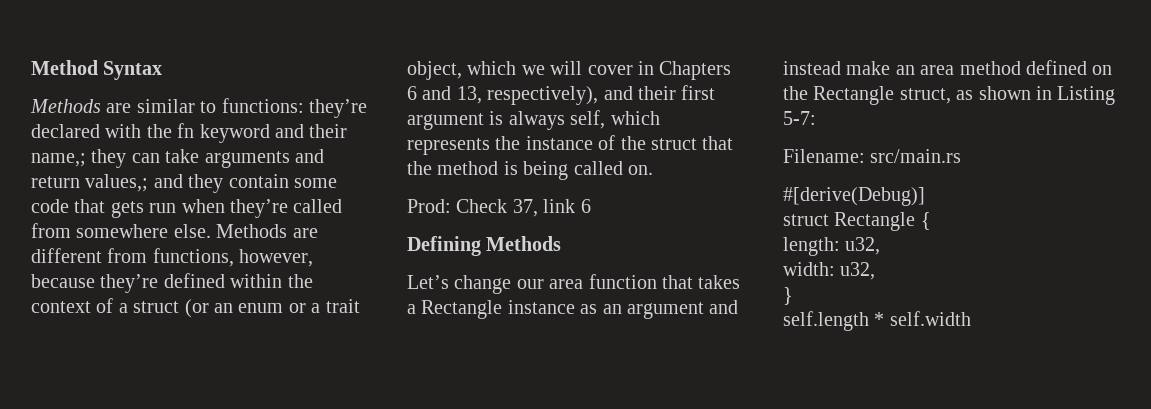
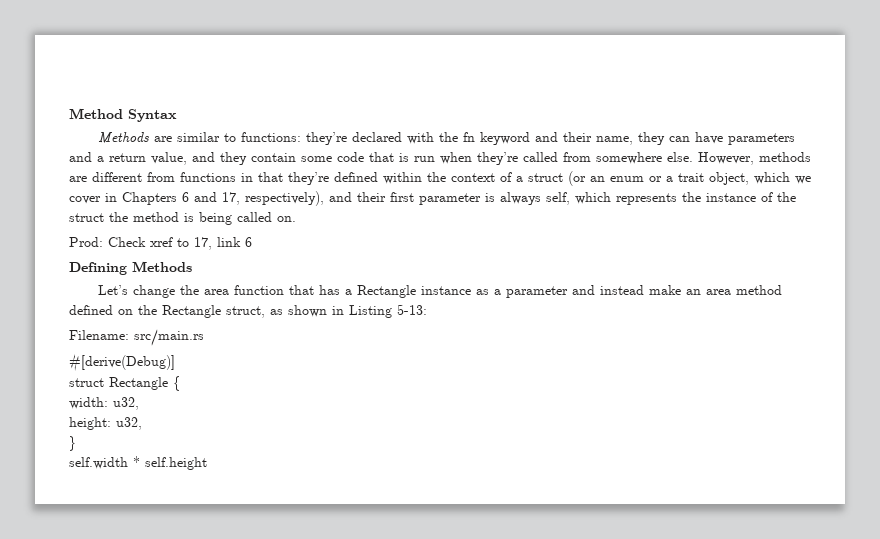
- Methods are similar to functions: they’re declared with the fn keyword and their name,; they can take arguments and return values,; and they contain some code that gets run when they’re called from somewhere else.
+ Methods are similar to functions: they’re declared with the fn keyword and their name, they can have parameters and a return value, and they contain some code that is run when they’re called from somewhere else.
- Methods are different from functions, however, because they’re defined within the context of a struct (or an enum or a trait object, which we will cover in Chapters 6 and 13, respectively), and their first argument is always self, which represents the instance of the struct that the method is being called on.
+ However, methods are different from functions in that they’re defined within the context of a struct (or an enum or a trait object, which we cover in Chapters 6 and 17, respectively), and their first parameter is always self, which represents the instance of the struct the method is being called on.
- Prod: Check 37, link 6
+ Prod: Check xref to 17, link 6
- Let’s change our area function that takes a Rectangle instance as an argument and instead make an area method defined on the Rectangle struct, as shown in Listing 5-7:
+ Let’s change the area function that has a Rectangle instance as a parameter and instead make an area method defined on the Rectangle struct, as shown in Listing 5-13:
- length: u32,
  width: u32,
+ height: u32,
- self.length * self.width
+ self.width * self.height

